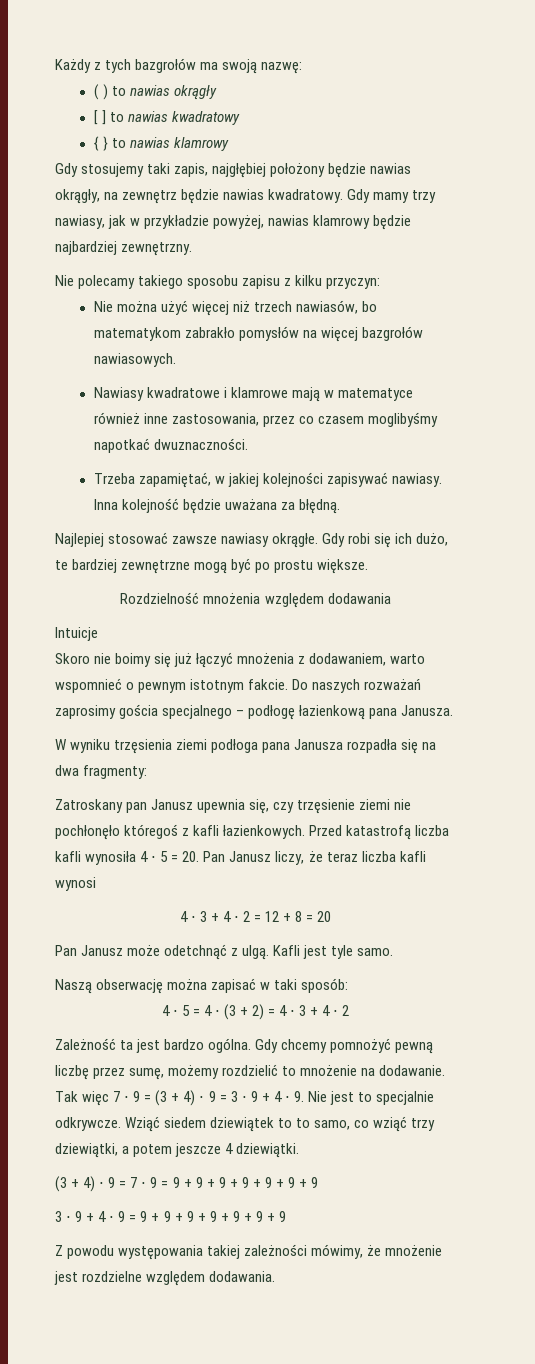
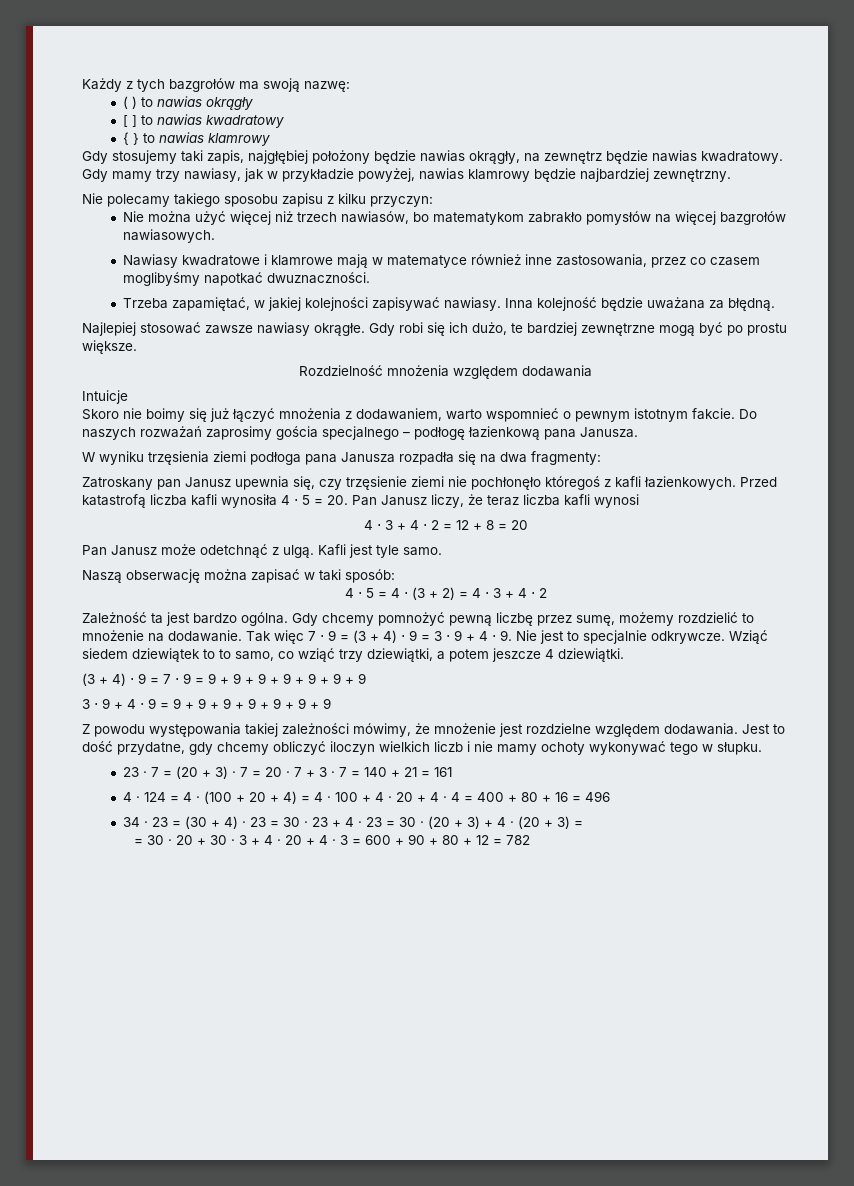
+ Jest to dość przydatne, gdy chcemy obliczyć iloczyn wielkich liczb i nie mamy ochoty wykonywać tego w słupku.
+ 23 · 7 = (20 + 3) · 7 = 20 · 7 + 3 · 7 = 140 + 21 = 161
+ 4 · 124 = 4 · (100 + 20 + 4) = 4 · 100 + 4 · 20 + 4 · 4 = 400 + 80 + 16 = 496
+ 34 · 23 = (30 + 4) · 23 = 30 · 23 + 4 · 23 = 30 · (20 + 3) + 4 · (20 + 3) =
+ = 30 · 20 + 30 · 3 + 4 · 20 + 4 · 3 = 600 + 90 + 80 + 12 = 782

